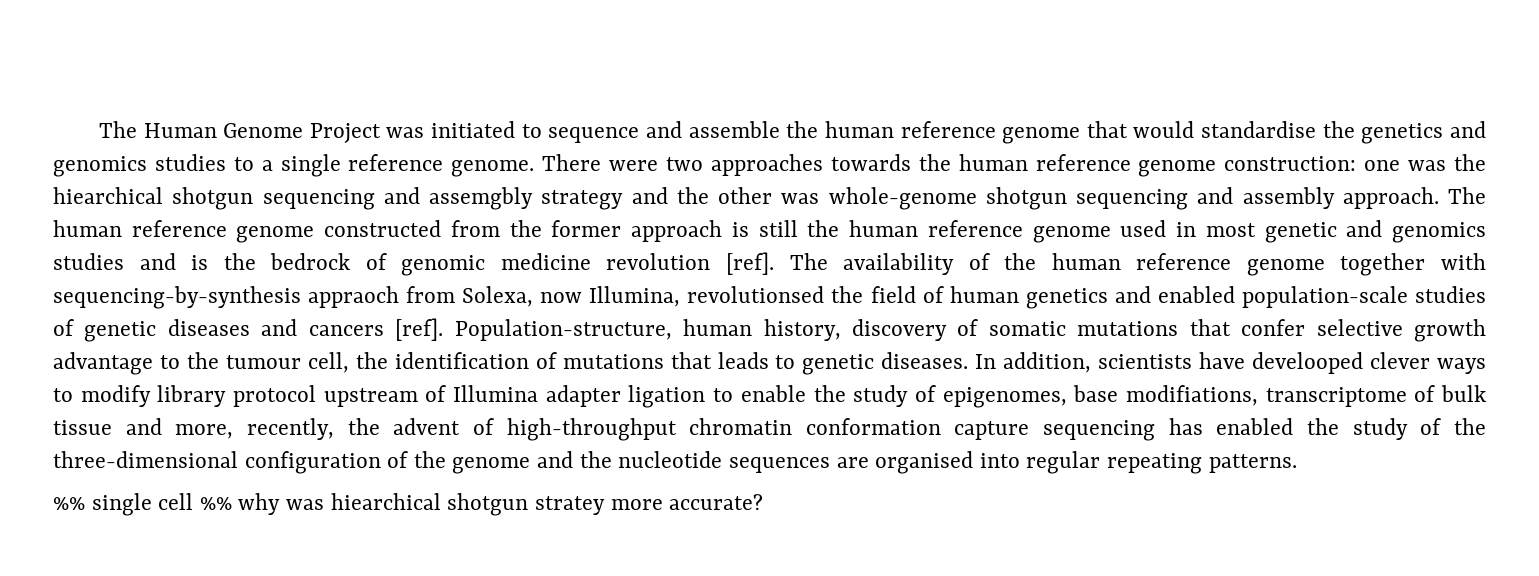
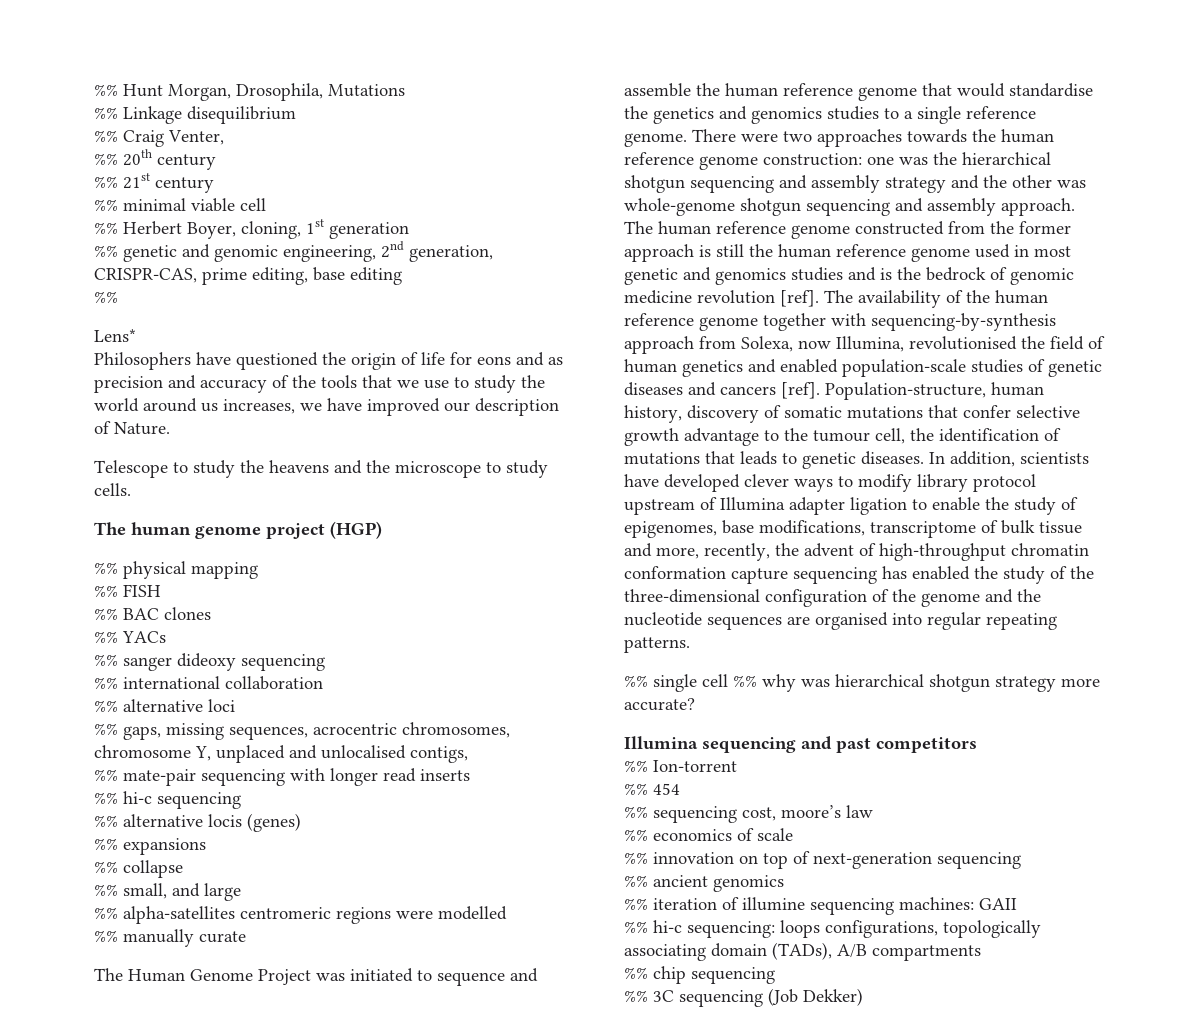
+ %% Hunt Morgan, Drosophila, Mutations
+ %% Linkage disequilibrium
+ %% Craig Venter,
+ %% 20th century
+ %% 21st century
+ %% minimal viable cell
+ %% Herbert Boyer, cloning, 1st generation
+ %% genetic and genomic engineering, 2nd generation, CRISPR-CAS, prime editing, base editing
+ %%
+ Lens*
+ Philosophers have questioned the origin of life for eons and as precision and accuracy of the tools that we use to study the world around us increases, we have improved our description of Nature.
+ Telescope to study the heavens and the microscope to study cells.
+ The human genome project (HGP)
+ %% physical mapping
+ %% FISH
+ %% BAC clones
+ %% YACs
+ %% sanger dideoxy sequencing
+ %% international collaboration
+ %% alternative loci
+ %% gaps, missing sequences, acrocentric chromosomes, chromosome Y, unplaced and unlocalised contigs,
+ %% mate-pair sequencing with longer read inserts
+ %% hi-c sequencing
+ %% alternative locis (genes)
+ %% expansions
+ %% collapse
+ %% small, and large
+ %% alpha-satellites centromeric regions were modelled
+ %% manually curate
- There were two approaches towards the human reference genome construction: one was the hiearchical shotgun sequencing and assemgbly strategy and the other was whole-genome shotgun sequencing and assembly approach.
+ There were two approaches towards the human reference genome construction: one was the hierarchical shotgun sequencing and assembly strategy and the other was whole-genome shotgun sequencing and assembly approach.
- The availability of the human reference genome together with sequencing-by-synthesis appraoch from Solexa, now Illumina, revolutionsed the field of human genetics and enabled population-scale studies of genetic diseases and cancers [ref].
+ The availability of the human reference genome together with sequencing-by-synthesis approach from Solexa, now Illumina, revolutionised the field of human genetics and enabled population-scale studies of genetic diseases and cancers [ref].
- In addition, scientists have develooped clever ways to modify library protocol upstream of Illumina adapter ligation to enable the study of epigenomes, base modifiations, transcriptome of bulk tissue and more, recently, the advent of high-throughput chromatin conformation capture sequencing has enabled the study of the three-dimensional configuration of the genome and the nucleotide sequences are organised into regular repeating patterns.
+ In addition, scientists have developed clever ways to modify library protocol upstream of Illumina adapter ligation to enable the study of epigenomes, base modifications, transcriptome of bulk tissue and more, recently, the advent of high-throughput chromatin conformation capture sequencing has enabled the study of the three-dimensional configuration of the genome and the nucleotide sequences are organised into regular repeating patterns.
- %% single cell %% why was hiearchical shotgun stratey more accurate?
+ %% single cell %% why was hierarchical shotgun strategy more accurate?
+ Illumina sequencing and past competitors
+ %% Ion-torrent
+ %% 454
+ %% sequencing cost, moore’s law
+ %% economics of scale
+ %% innovation on top of next-generation sequencing
+ %% ancient genomics
+ %% iteration of illumine sequencing machines: GAII
+ %% hi-c sequencing: loops configurations, topologically associating domain (TADs), A/B compartments
+ %% chip sequencing
+ %% 3C sequencing (Job Dekker)

